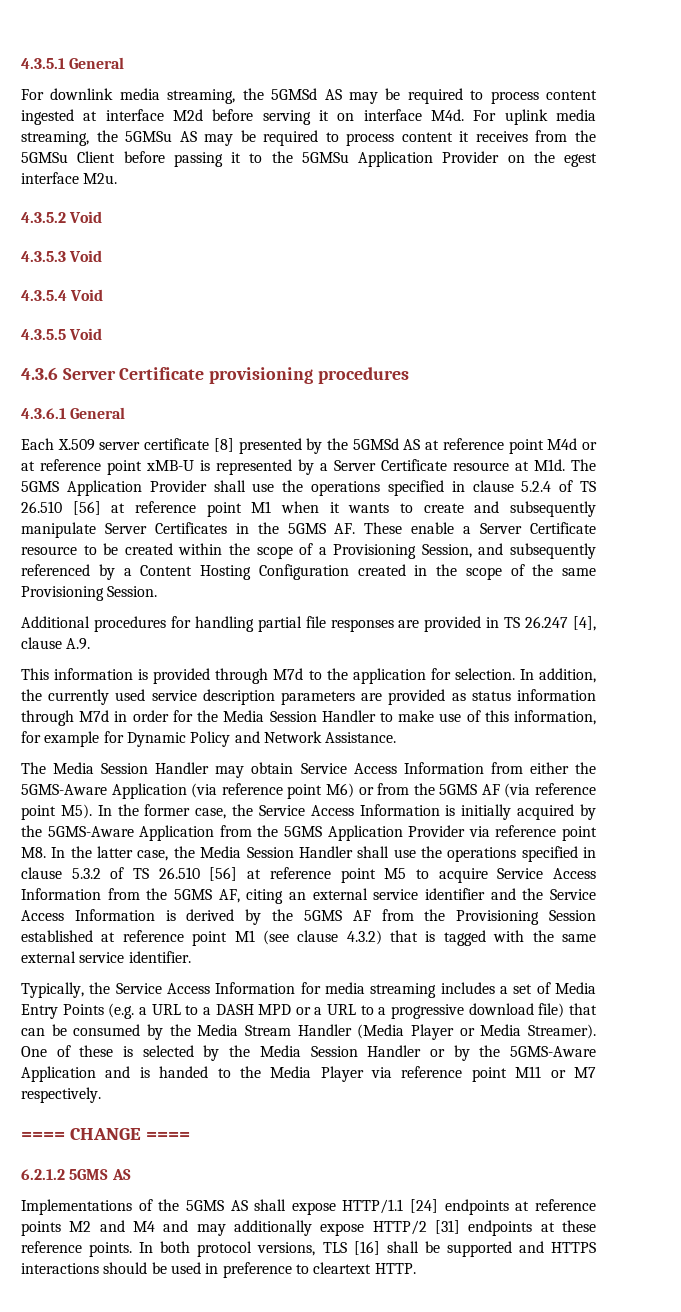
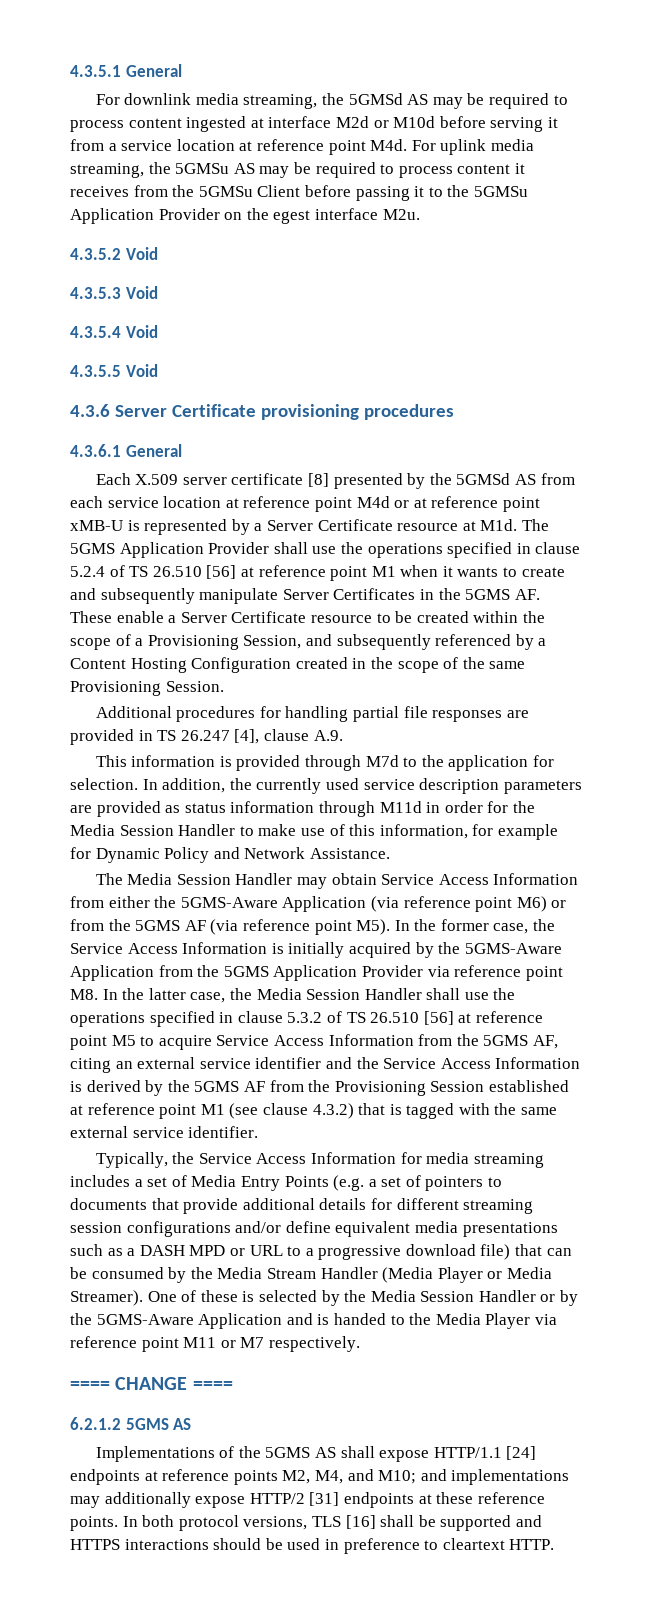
- For downlink media streaming, the 5GMSd AS may be required to process content ingested at interface M2d before serving it on interface M4d. For uplink media streaming, the 5GMSu AS may be required to process content it receives from the 5GMSu Client before passing it to the 5GMSu Application Provider on the egest interface M2u.
+ For downlink media streaming, the 5GMSd AS may be required to process content ingested at interface M2d or M10d before serving it from a service location at reference point M4d. For uplink media streaming, the 5GMSu AS may be required to process content it receives from the 5GMSu Client before passing it to the 5GMSu Application Provider on the egest interface M2u.
- Each X.509 server certificate [8] presented by the 5GMSd AS at reference point M4d or at reference point xMB-U is represented by a Server Certificate resource at M1d. The 5GMS Application Provider shall use the operations specified in clause 5.2.4 of TS 26.510 [56] at reference point M1 when it wants to create and subsequently manipulate Server Certificates in the 5GMS AF. These enable a Server Certificate resource to be created within the scope of a Provisioning Session, and subsequently referenced by a Content Hosting Configuration created in the scope of the same Provisioning Session.
+ Each X.509 server certificate [8] presented by the 5GMSd AS from each service location at reference point M4d or at reference point xMB-U is represented by a Server Certificate resource at M1d. The 5GMS Application Provider shall use the operations specified in clause 5.2.4 of TS 26.510 [56] at reference point M1 when it wants to create and subsequently manipulate Server Certificates in the 5GMS AF. These enable a Server Certificate resource to be created within the scope of a Provisioning Session, and subsequently referenced by a Content Hosting Configuration created in the scope of the same Provisioning Session.
- In addition, the currently used service description parameters are provided as status information through M7d in order for the Media Session Handler to make use of this information, for example for Dynamic Policy and Network Assistance.
+ In addition, the currently used service description parameters are provided as status information through M11d in order for the Media Session Handler to make use of this information, for example for Dynamic Policy and Network Assistance.
- Typically, the Service Access Information for media streaming includes a set of Media Entry Points (e.g. a URL to a DASH MPD or a URL to a progressive download file) that can be consumed by the Media Stream Handler (Media Player or Media Streamer).
+ Typically, the Service Access Information for media streaming includes a set of Media Entry Points (e.g. a set of pointers to documents that provide additional details for different streaming session configurations and/or define equivalent media presentations such as a DASH MPD or URL to a progressive download file) that can be consumed by the Media Stream Handler (Media Player or Media Streamer).
- Implementations of the 5GMS AS shall expose HTTP/1.1 [24] endpoints at reference points M2 and M4 and may additionally expose HTTP/2 [31] endpoints at these reference points.
+ Implementations of the 5GMS AS shall expose HTTP/1.1 [24] endpoints at reference points M2, M4, and M10; and implementations may additionally expose HTTP/2 [31] endpoints at these reference points.

